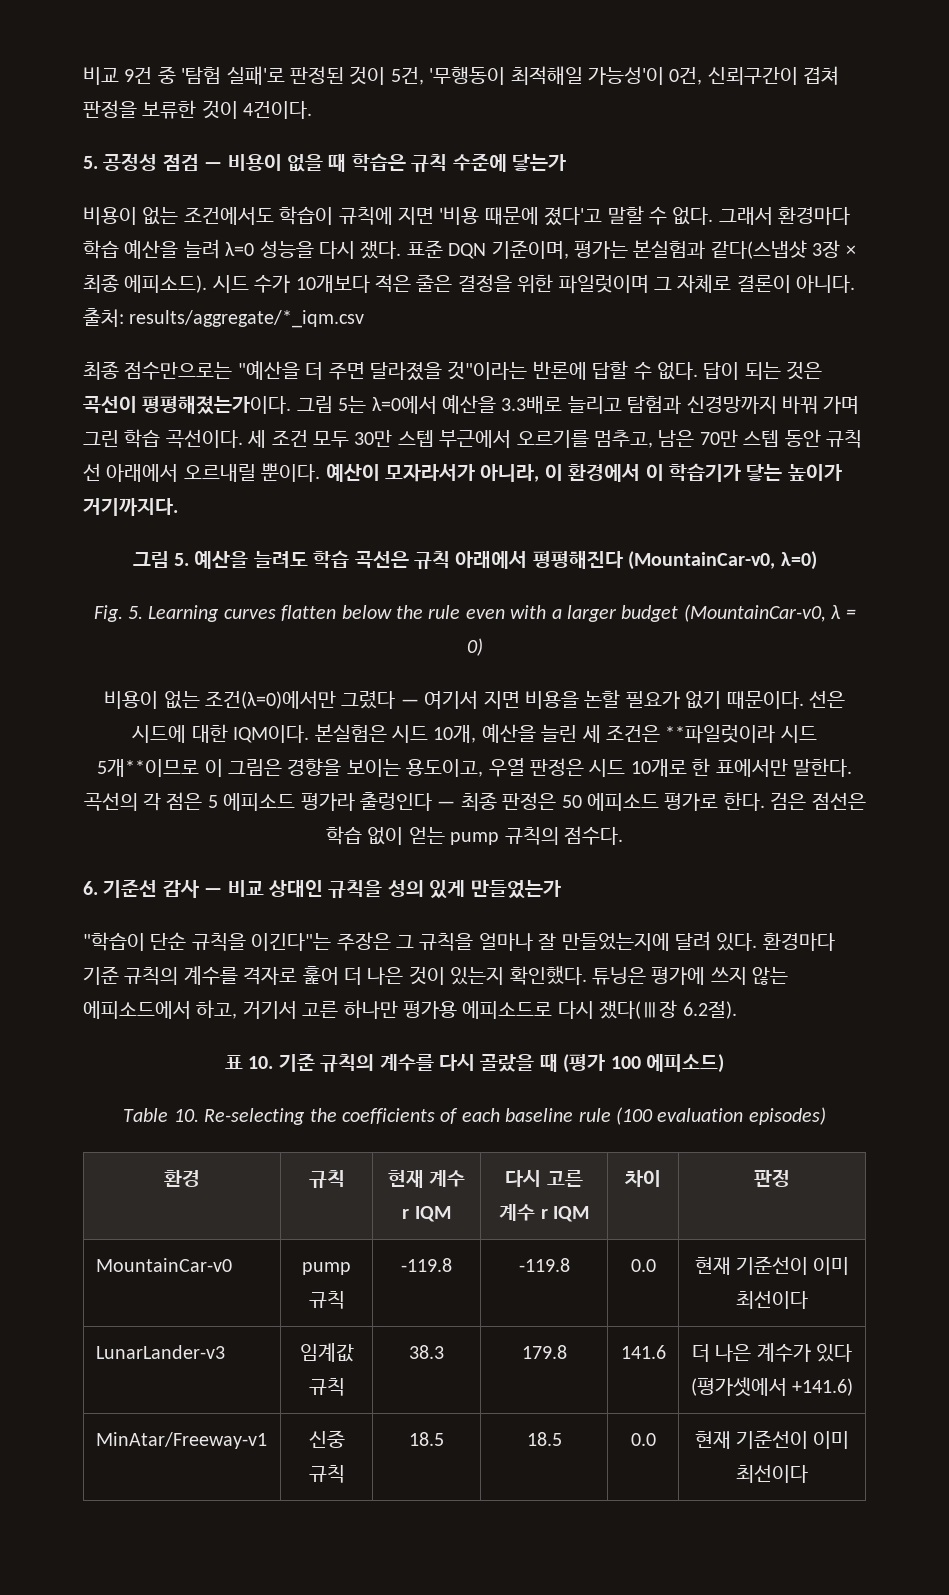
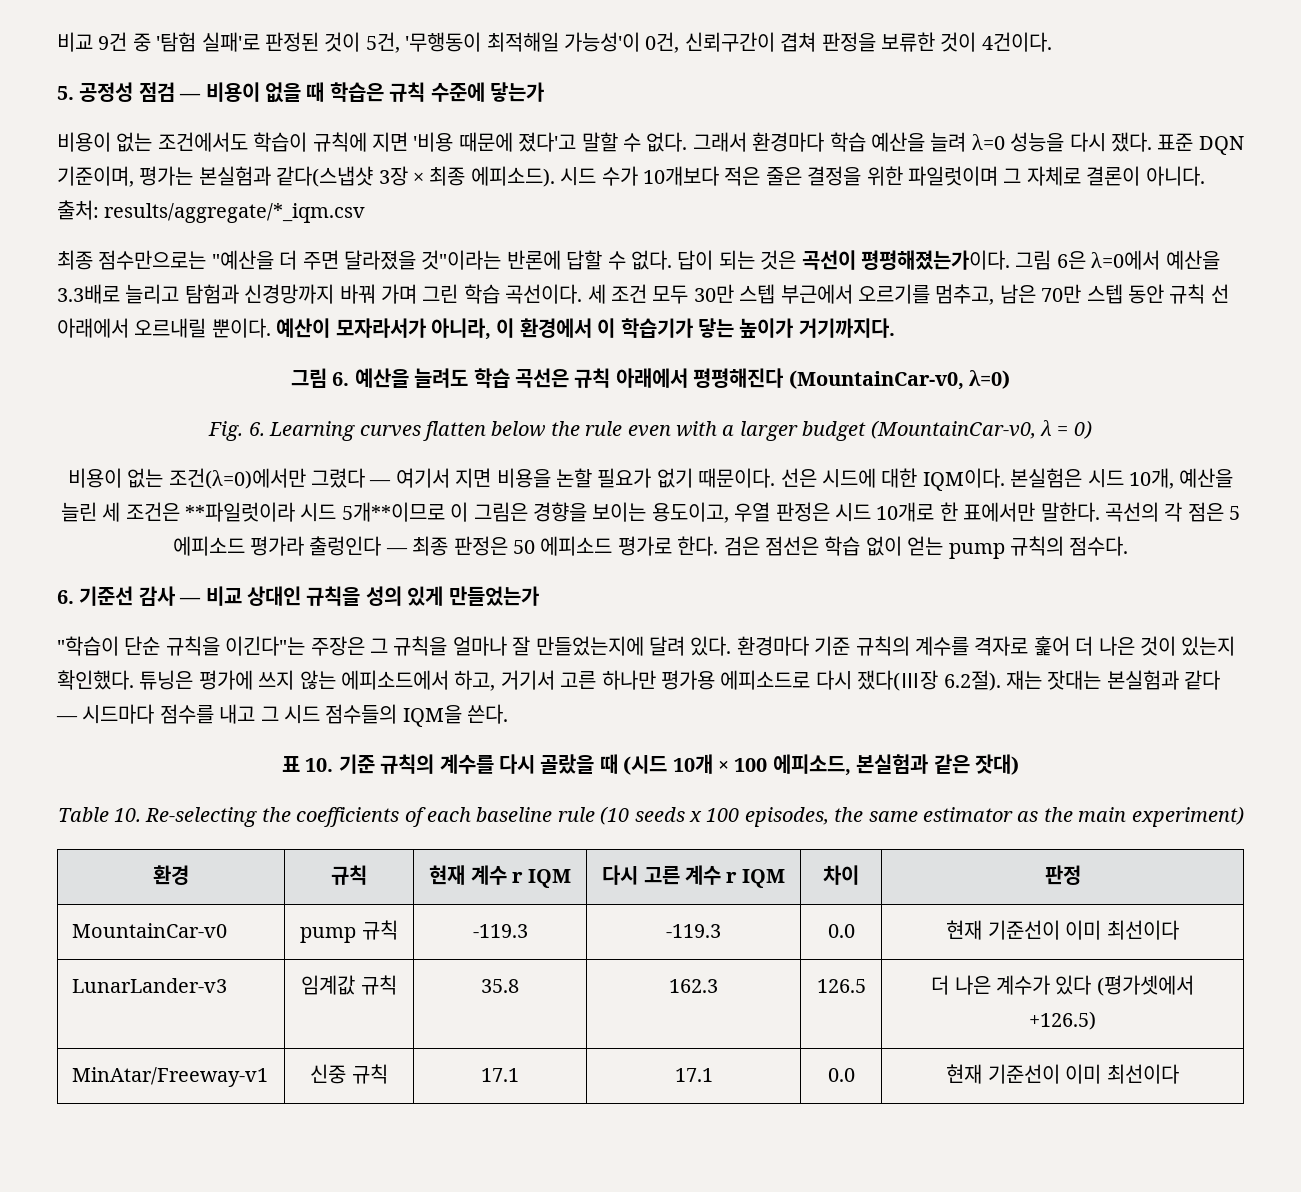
- 그림 5는 λ=0에서 예산을 3.3배로 늘리고 탐험과 신경망까지 바꿔 가며 그린 학습 곡선이다.
+ 그림 6은 λ=0에서 예산을 3.3배로 늘리고 탐험과 신경망까지 바꿔 가며 그린 학습 곡선이다.
- 그림 5. 예산을 늘려도 학습 곡선은 규칙 아래에서 평평해진다 (MountainCar-v0, λ=0)
+ 그림 6. 예산을 늘려도 학습 곡선은 규칙 아래에서 평평해진다 (MountainCar-v0, λ=0)
- Fig. 5. Learning curves flatten below the rule even with a larger budget (MountainCar-v0, λ = 0)
+ Fig. 6. Learning curves flatten below the rule even with a larger budget (MountainCar-v0, λ = 0)
- 튜닝은 평가에 쓰지 않는 에피소드에서 하고, 거기서 고른 하나만 평가용 에피소드로 다시 쟀다(Ⅲ장 6.2절).
+ 튜닝은 평가에 쓰지 않는 에피소드에서 하고, 거기서 고른 하나만 평가용 에피소드로 다시 쟀다(Ⅲ장 6.2절). 재는 잣대는 본실험과 같다 — 시드마다 점수를 내고 그 시드 점수들의 IQM을 쓴다.
- 표 10. 기준 규칙의 계수를 다시 골랐을 때 (평가 100 에피소드)
+ 표 10. 기준 규칙의 계수를 다시 골랐을 때 (시드 10개 × 100 에피소드, 본실험과 같은 잣대)
- Table 10. Re-selecting the coefficients of each baseline rule (100 evaluation episodes)
+ Table 10. Re-selecting the coefficients of each baseline rule (10 seeds x 100 episodes, the same estimator as the main experiment)
- MountainCar-v0 | pump 규칙 | -119.8 | -119.8 | 0.0 | 현재 기준선이 이미 최선이다
+ MountainCar-v0 | pump 규칙 | -119.3 | -119.3 | 0.0 | 현재 기준선이 이미 최선이다
- LunarLander-v3 | 임계값 규칙 | 38.3 | 179.8 | 141.6 | 더 나은 계수가 있다 (평가셋에서 +141.6)
+ LunarLander-v3 | 임계값 규칙 | 35.8 | 162.3 | 126.5 | 더 나은 계수가 있다 (평가셋에서 +126.5)
- MinAtar/Freeway-v1 | 신중 규칙 | 18.5 | 18.5 | 0.0 | 현재 기준선이 이미 최선이다
+ MinAtar/Freeway-v1 | 신중 규칙 | 17.1 | 17.1 | 0.0 | 현재 기준선이 이미 최선이다

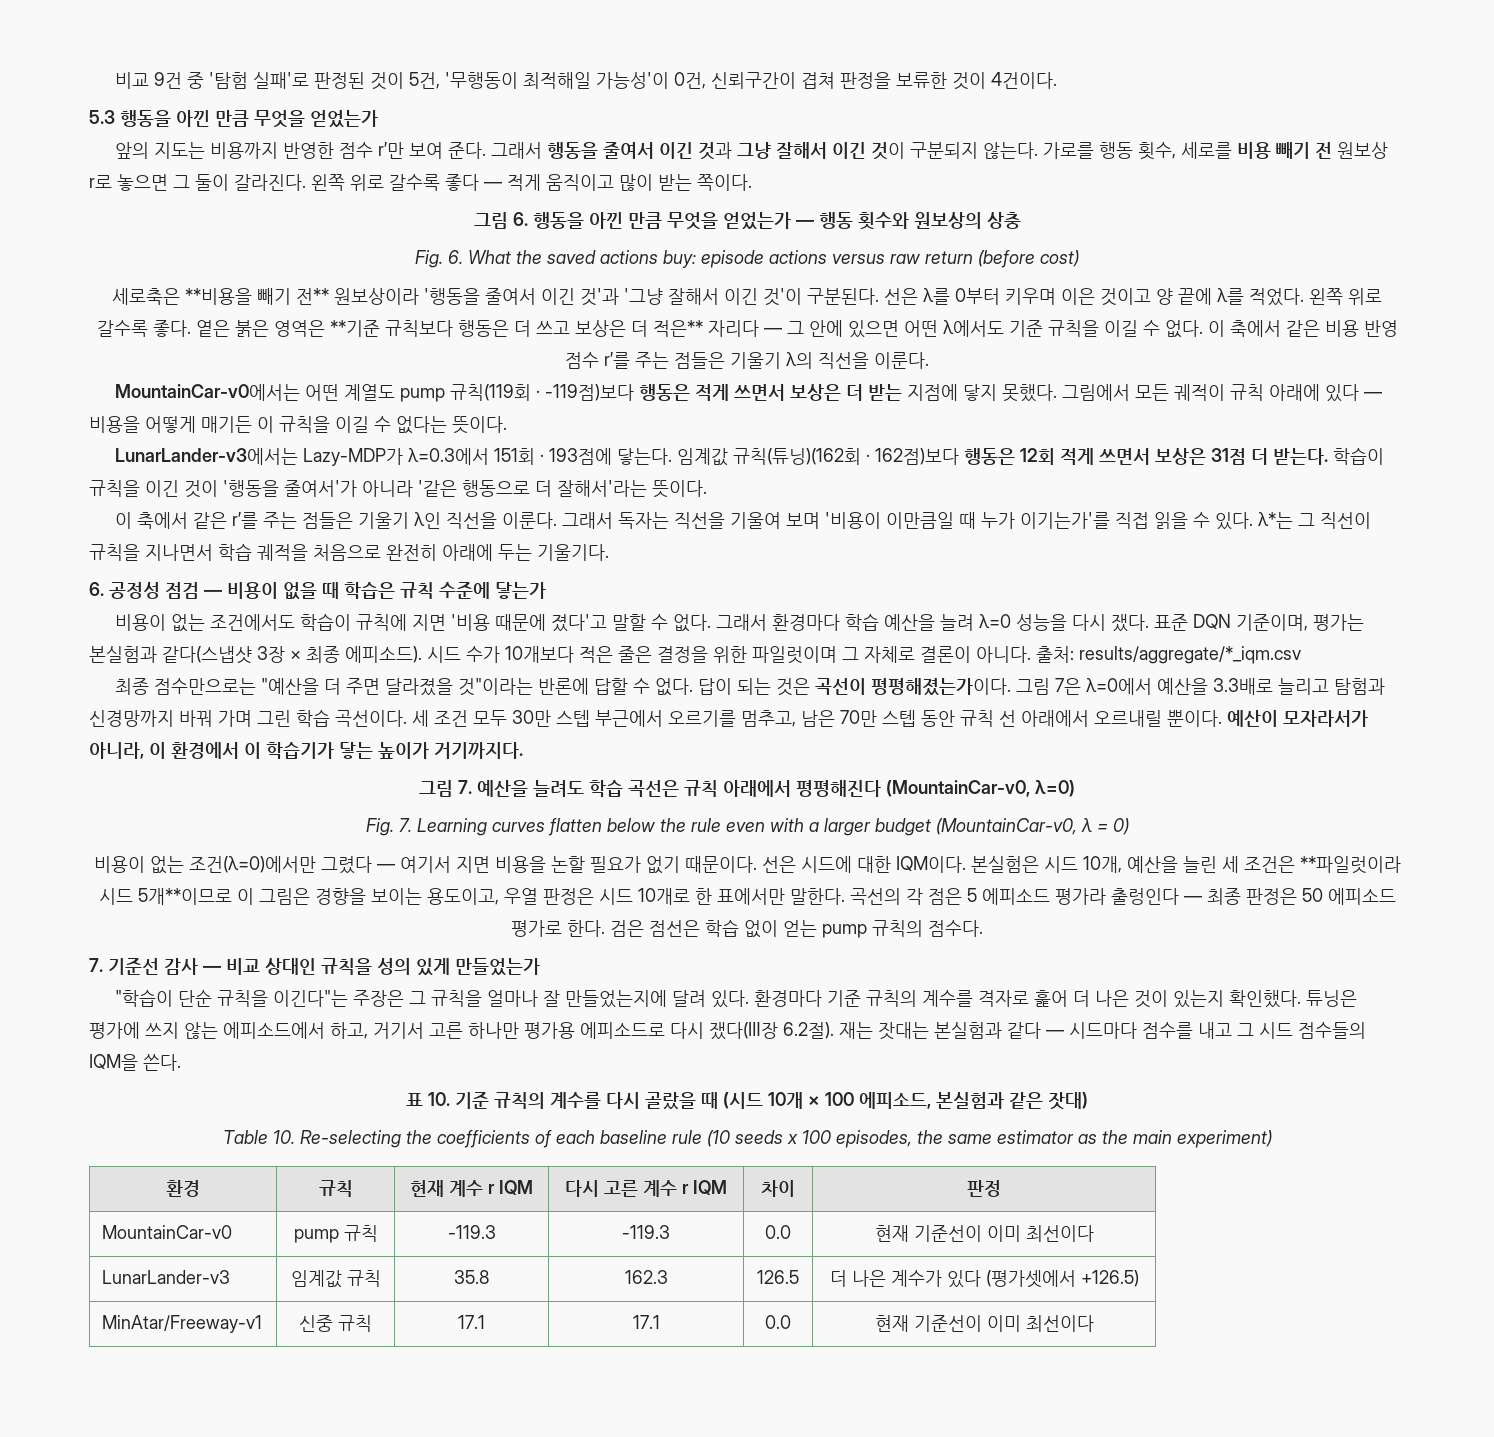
- 5. 공정성 점검 — 비용이 없을 때 학습은 규칙 수준에 닿는가
+ 5.3 행동을 아낀 만큼 무엇을 얻었는가
+ 앞의 지도는 비용까지 반영한 점수 r′만 보여 준다. 그래서 행동을 줄여서 이긴 것과 그냥 잘해서 이긴 것이 구분되지 않는다. 가로를 행동 횟수, 세로를 비용 빼기 전 원보상 r로 놓으면 그 둘이 갈라진다. 왼쪽 위로 갈수록 좋다 — 적게 움직이고 많이 받는 쪽이다.
+ 그림 6. 행동을 아낀 만큼 무엇을 얻었는가 — 행동 횟수와 원보상의 상충
+ Fig. 6. What the saved actions buy: episode actions versus raw return (before cost)
+ 세로축은 **비용을 빼기 전** 원보상이라 '행동을 줄여서 이긴 것'과 '그냥 잘해서 이긴 것'이 구분된다. 선은 λ를 0부터 키우며 이은 것이고 양 끝에 λ를 적었다. 왼쪽 위로 갈수록 좋다. 옅은 붉은 영역은 **기준 규칙보다 행동은 더 쓰고 보상은 더 적은** 자리다 — 그 안에 있으면 어떤 λ에서도 기준 규칙을 이길 수 없다. 이 축에서 같은 비용 반영 점수 r′를 주는 점들은 기울기 λ의 직선을 이룬다.
+ MountainCar-v0에서는 어떤 계열도 pump 규칙(119회 · -119점)보다 행동은 적게 쓰면서 보상은 더 받는 지점에 닿지 못했다. 그림에서 모든 궤적이 규칙 아래에 있다 — 비용을 어떻게 매기든 이 규칙을 이길 수 없다는 뜻이다.
+ LunarLander-v3에서는 Lazy-MDP가 λ=0.3에서 151회 · 193점에 닿는다. 임계값 규칙(튜닝)(162회 · 162점)보다 행동은 12회 적게 쓰면서 보상은 31점 더 받는다. 학습이 규칙을 이긴 것이 '행동을 줄여서'가 아니라 '같은 행동으로 더 잘해서'라는 뜻이다.
+ 이 축에서 같은 r′를 주는 점들은 기울기 λ인 직선을 이룬다. 그래서 독자는 직선을 기울여 보며 '비용이 이만큼일 때 누가 이기는가'를 직접 읽을 수 있다. λ*는 그 직선이 규칙을 지나면서 학습 궤적을 처음으로 완전히 아래에 두는 기울기다.
+ 6. 공정성 점검 — 비용이 없을 때 학습은 규칙 수준에 닿는가
- 그림 6은 λ=0에서 예산을 3.3배로 늘리고 탐험과 신경망까지 바꿔 가며 그린 학습 곡선이다.
+ 그림 7은 λ=0에서 예산을 3.3배로 늘리고 탐험과 신경망까지 바꿔 가며 그린 학습 곡선이다.
- 그림 6. 예산을 늘려도 학습 곡선은 규칙 아래에서 평평해진다 (MountainCar-v0, λ=0)
+ 그림 7. 예산을 늘려도 학습 곡선은 규칙 아래에서 평평해진다 (MountainCar-v0, λ=0)
- Fig. 6. Learning curves flatten below the rule even with a larger budget (MountainCar-v0, λ = 0)
+ Fig. 7. Learning curves flatten below the rule even with a larger budget (MountainCar-v0, λ = 0)
- 6. 기준선 감사 — 비교 상대인 규칙을 성의 있게 만들었는가
+ 7. 기준선 감사 — 비교 상대인 규칙을 성의 있게 만들었는가

